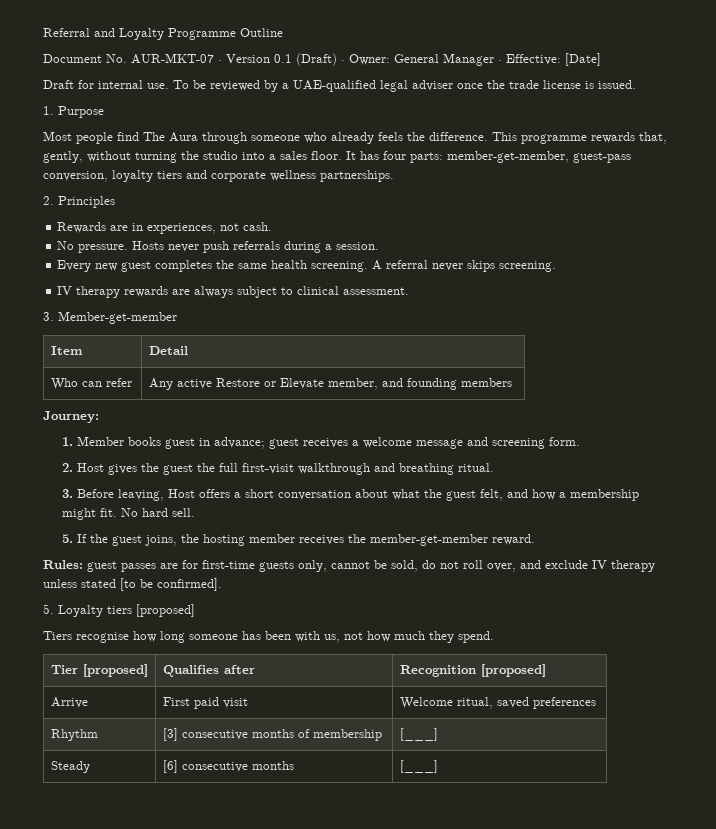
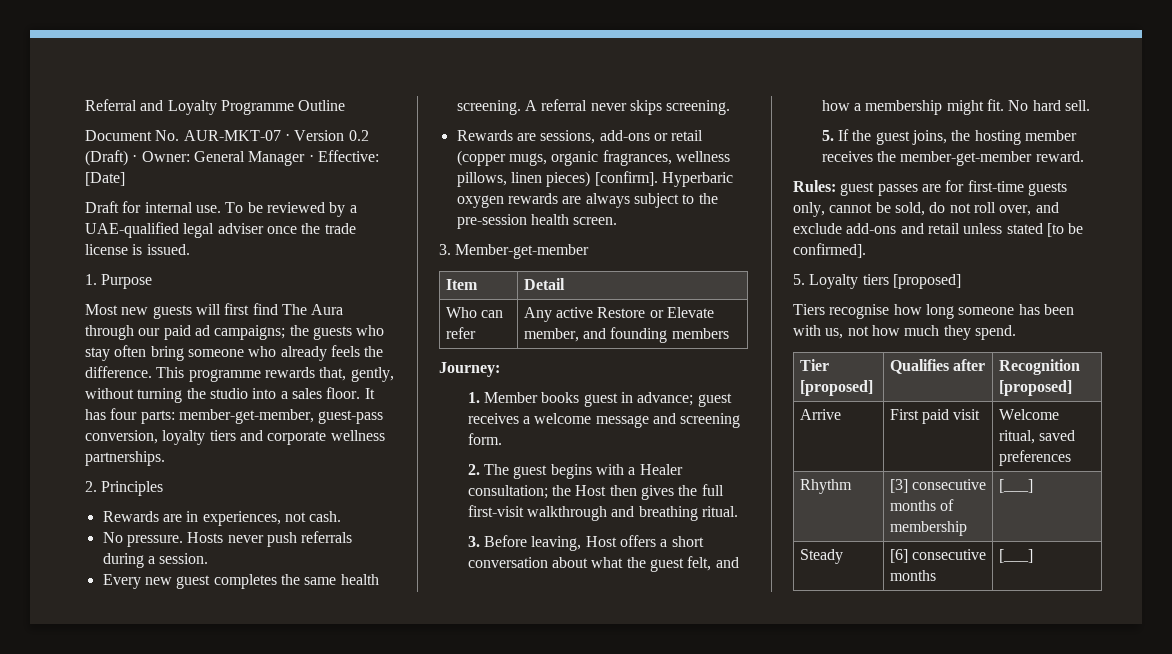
- Document No. AUR-MKT-07 · Version 0.1 (Draft) · Owner: General Manager · Effective: [Date]
+ Document No. AUR-MKT-07 · Version 0.2 (Draft) · Owner: General Manager · Effective: [Date]
- Most people find The Aura through someone who already feels the difference.
+ Most new guests will first find The Aura through our paid ad campaigns; the guests who stay often bring someone who already feels the difference.
- IV therapy rewards are always subject to clinical assessment.
+ Rewards are sessions, add-ons or retail (copper mugs, organic fragrances, wellness pillows, linen pieces) [confirm]. Hyperbaric oxygen rewards are always subject to the pre-session health screen.
- 2. Host gives the guest the full first-visit walkthrough and breathing ritual.
+ 2. The guest begins with a Healer consultation; the Host then gives the full first-visit walkthrough and breathing ritual.
- Rules: guest passes are for first-time guests only, cannot be sold, do not roll over, and exclude IV therapy unless stated [to be confirmed].
+ Rules: guest passes are for first-time guests only, cannot be sold, do not roll over, and exclude add-ons and retail unless stated [to be confirmed].

